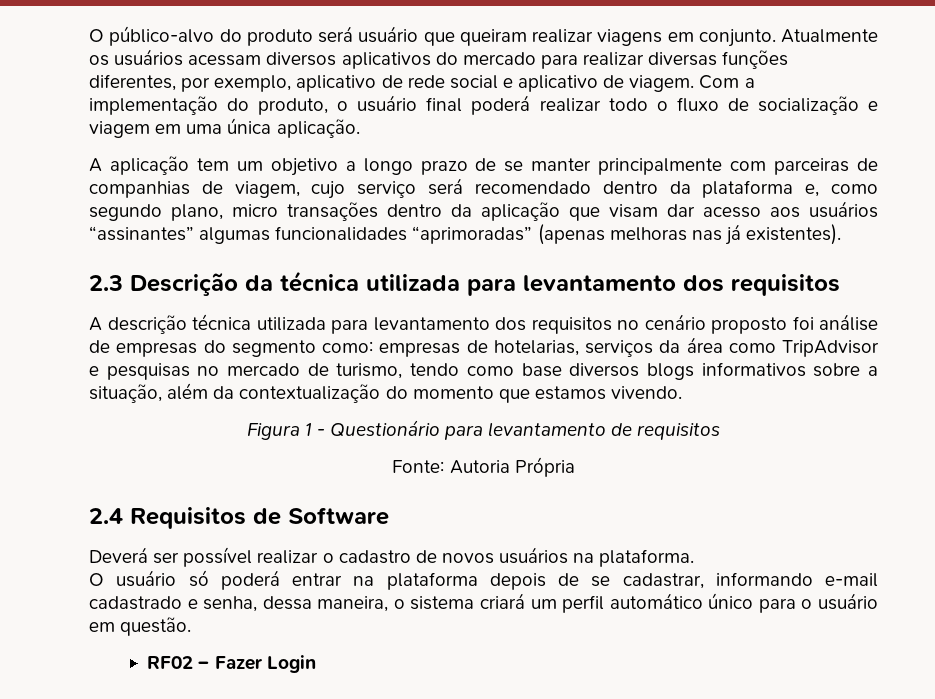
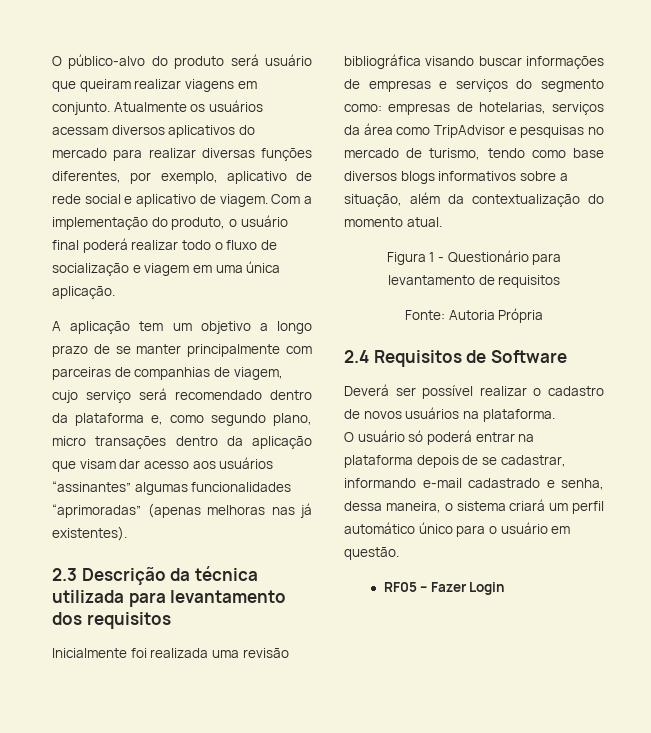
- A descrição técnica utilizada para levantamento dos requisitos no cenário proposto foi análise de empresas do segmento como: empresas de hotelarias, serviços da área como TripAdvisor e pesquisas no mercado de turismo, tendo como base diversos blogs informativos sobre a situação, além da contextualização do momento que estamos vivendo.
+ Inicialmente foi realizada uma revisão bibliográfica visando buscar informações de empresas e serviços do segmento como: empresas de hotelarias, serviços da área como TripAdvisor e pesquisas no mercado de turismo, tendo como base diversos blogs informativos sobre a situação, além da contextualização do momento atual.
- RF02 – Fazer Login
+ RF05 – Fazer Login

